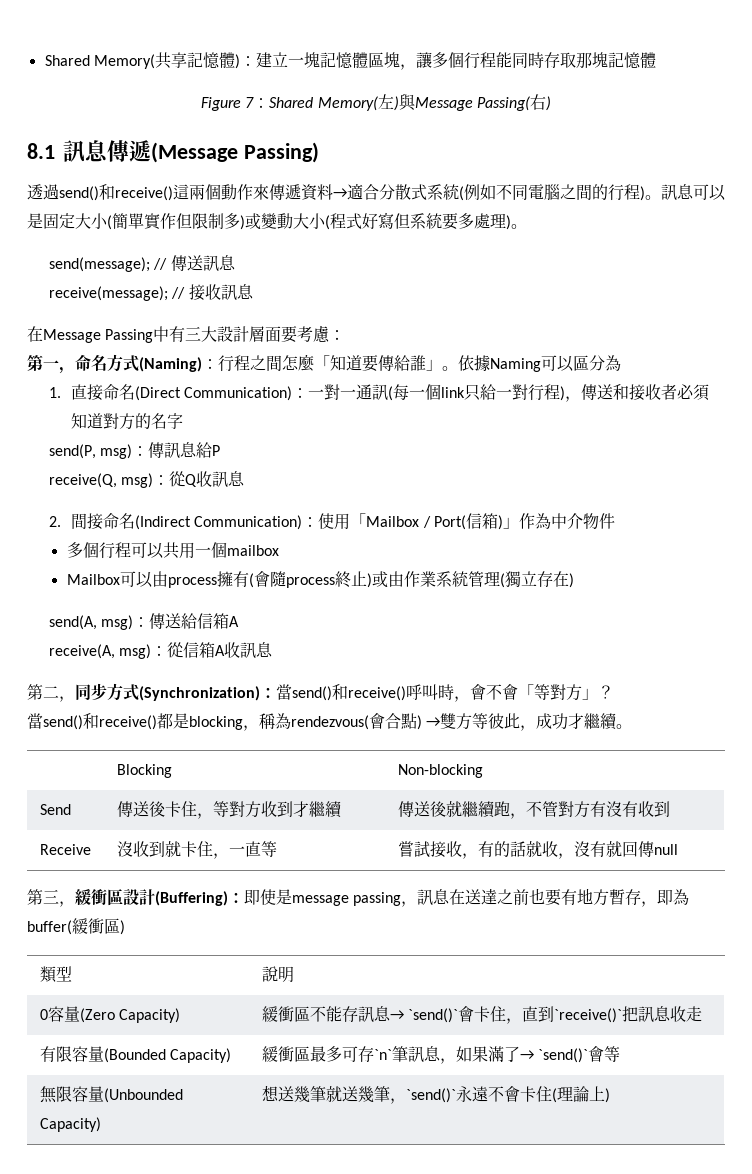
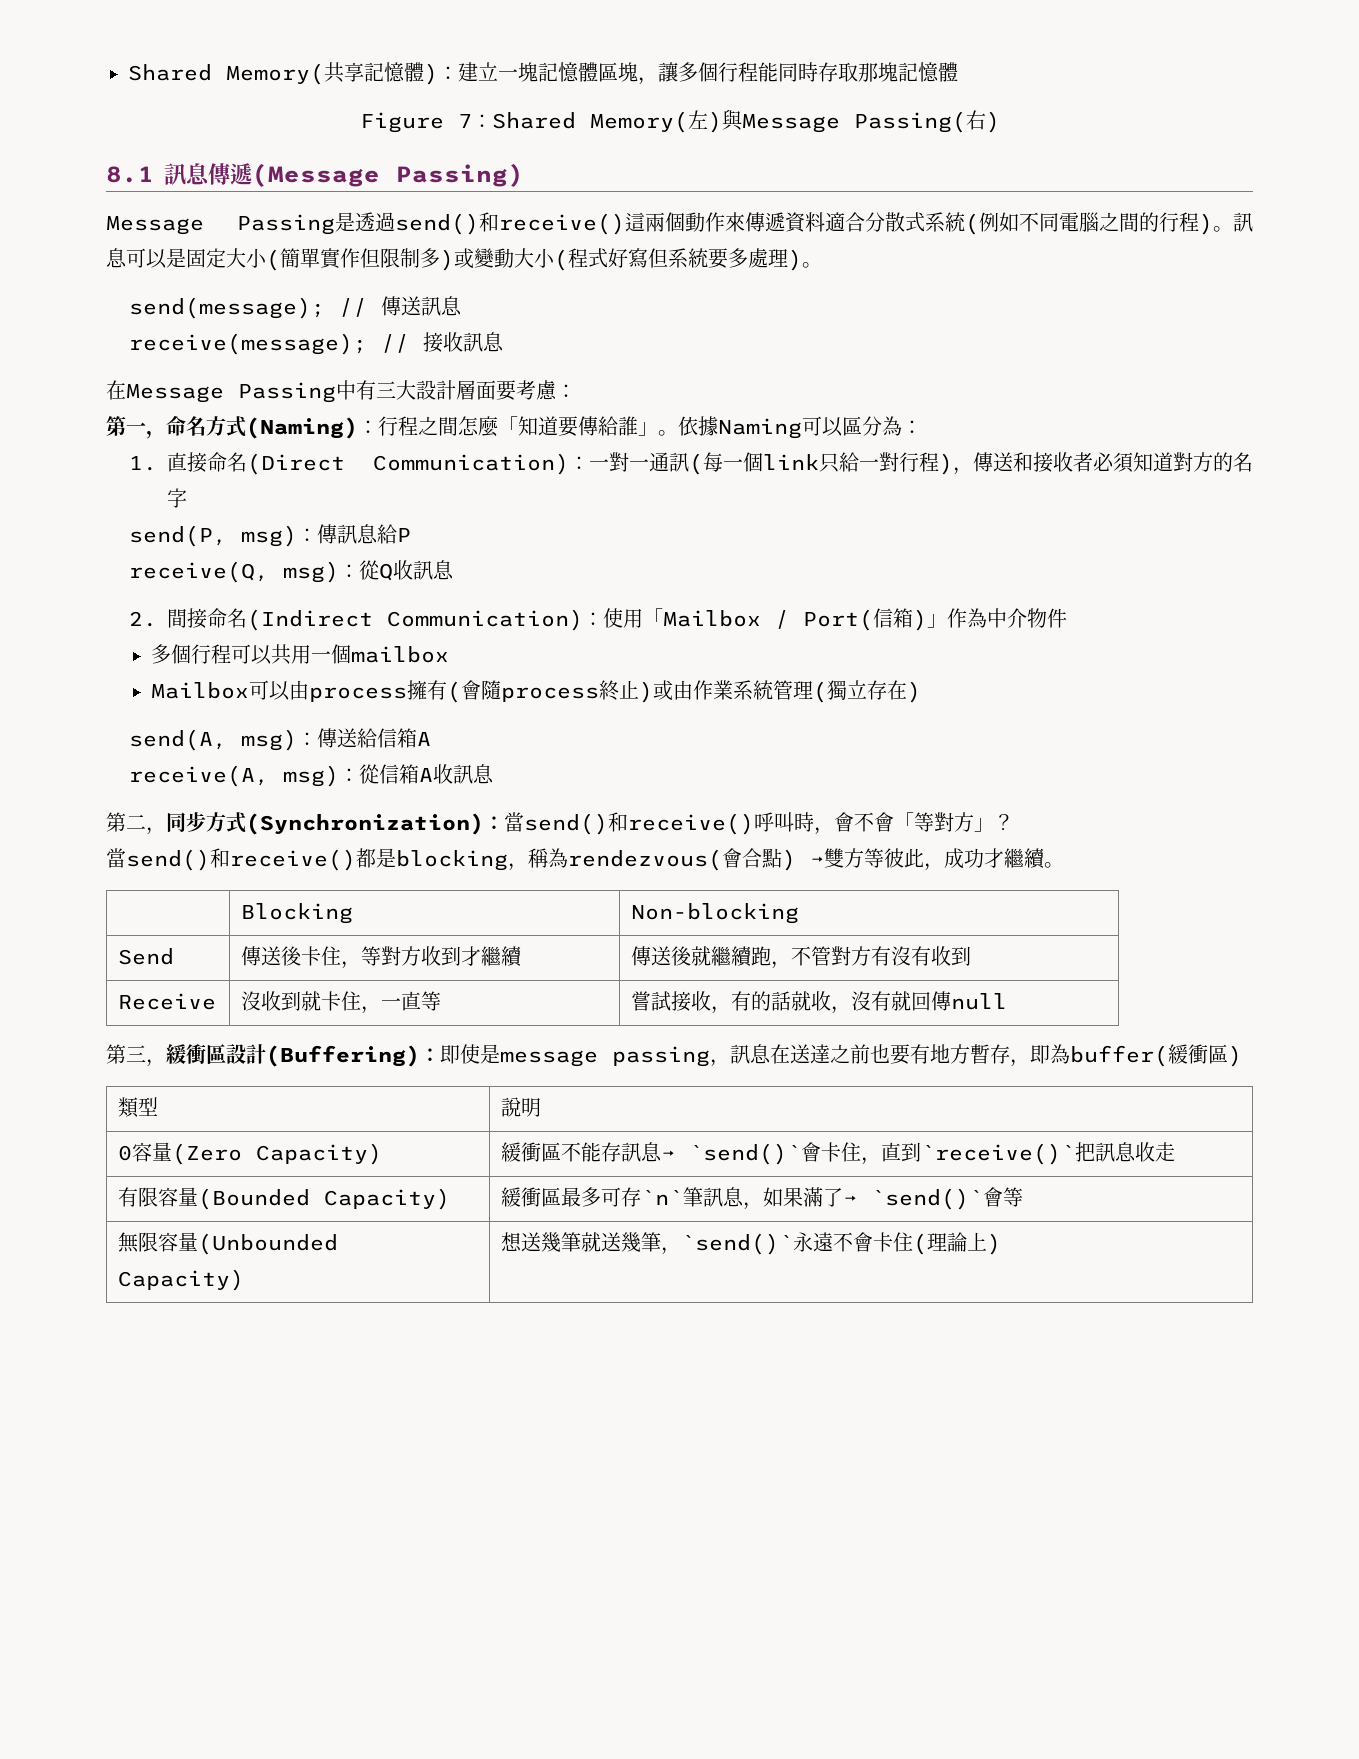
- 透過send()和receive()這兩個動作來傳遞資料→適合分散式系統(例如不同電腦之間的行程)。
+ Message Passing是透過send()和receive()這兩個動作來傳遞資料適合分散式系統(例如不同電腦之間的行程)。
- 依據Naming可以區分為
+ 依據Naming可以區分為：

